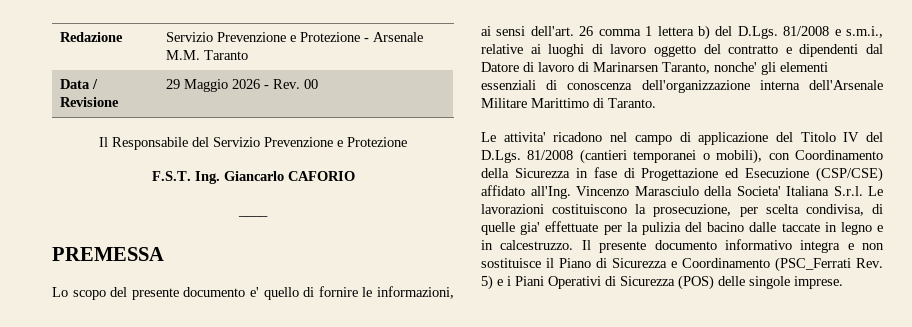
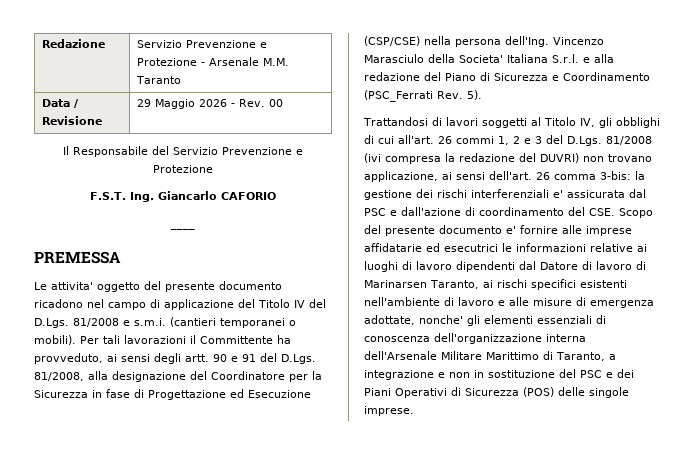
- Lo scopo del presente documento e' quello di fornire le informazioni, ai sensi dell'art.
+ Le attivita' oggetto del presente documento ricadono nel campo di applicazione del Titolo IV del D.Lgs. 81/2008 e s.m.i. (cantieri temporanei o mobili). Per tali lavorazioni il Committente ha provveduto, ai sensi degli artt. 90 e 91 del D.Lgs. 81/2008, alla designazione del Coordinatore per la Sicurezza in fase di Progettazione ed Esecuzione (CSP/CSE) nella persona dell'Ing. Vincenzo Marasciulo della Societa' Italiana S.r.l. e alla redazione del Piano di Sicurezza e Coordinamento (PSC_Ferrati Rev. 5).
+ Trattandosi di lavori soggetti al Titolo IV, gli obblighi di cui all'art. 26 commi 1, 2 e 3 del D.Lgs. 81/2008 (ivi compresa la redazione del DUVRI) non trovano applicazione, ai sensi dell'art.
- 26 comma 1 lettera b) del D.Lgs. 81/2008 e s.m.i., relative ai luoghi di lavoro oggetto del contratto e dipendenti dal Datore di lavoro di Marinarsen Taranto, nonche' gli elementi essenziali di conoscenza dell'organizzazione interna dell'Arsenale Militare Marittimo di Taranto.
- Le attivita' ricadono nel campo di applicazione del Titolo IV del D.Lgs. 81/2008 (cantieri temporanei o mobili), con Coordinamento della Sicurezza in fase di Progettazione ed Esecuzione (CSP/CSE) affidato all'Ing. Vincenzo Marasciulo della Societa' Italiana S.r.l. Le lavorazioni costituiscono la prosecuzione, per scelta condivisa, di quelle gia' effettuate per la pulizia del bacino dalle taccate in legno e in calcestruzzo. Il presente documento informativo integra e non sostituisce il Piano di Sicurezza e Coordinamento (PSC_Ferrati Rev. 5) e i Piani Operativi di Sicurezza (POS) delle singole imprese.
+ 26 comma 3-bis: la gestione dei rischi interferenziali e' assicurata dal PSC e dall'azione di coordinamento del CSE. Scopo del presente documento e' fornire alle imprese affidatarie ed esecutrici le informazioni relative ai luoghi di lavoro dipendenti dal Datore di lavoro di Marinarsen Taranto, ai rischi specifici esistenti nell'ambiente di lavoro e alle misure di emergenza adottate, nonche' gli elementi essenziali di conoscenza dell'organizzazione interna dell'Arsenale Militare Marittimo di Taranto, a integrazione e non in sostituzione del PSC e dei Piani Operativi di Sicurezza (POS) delle singole imprese.

